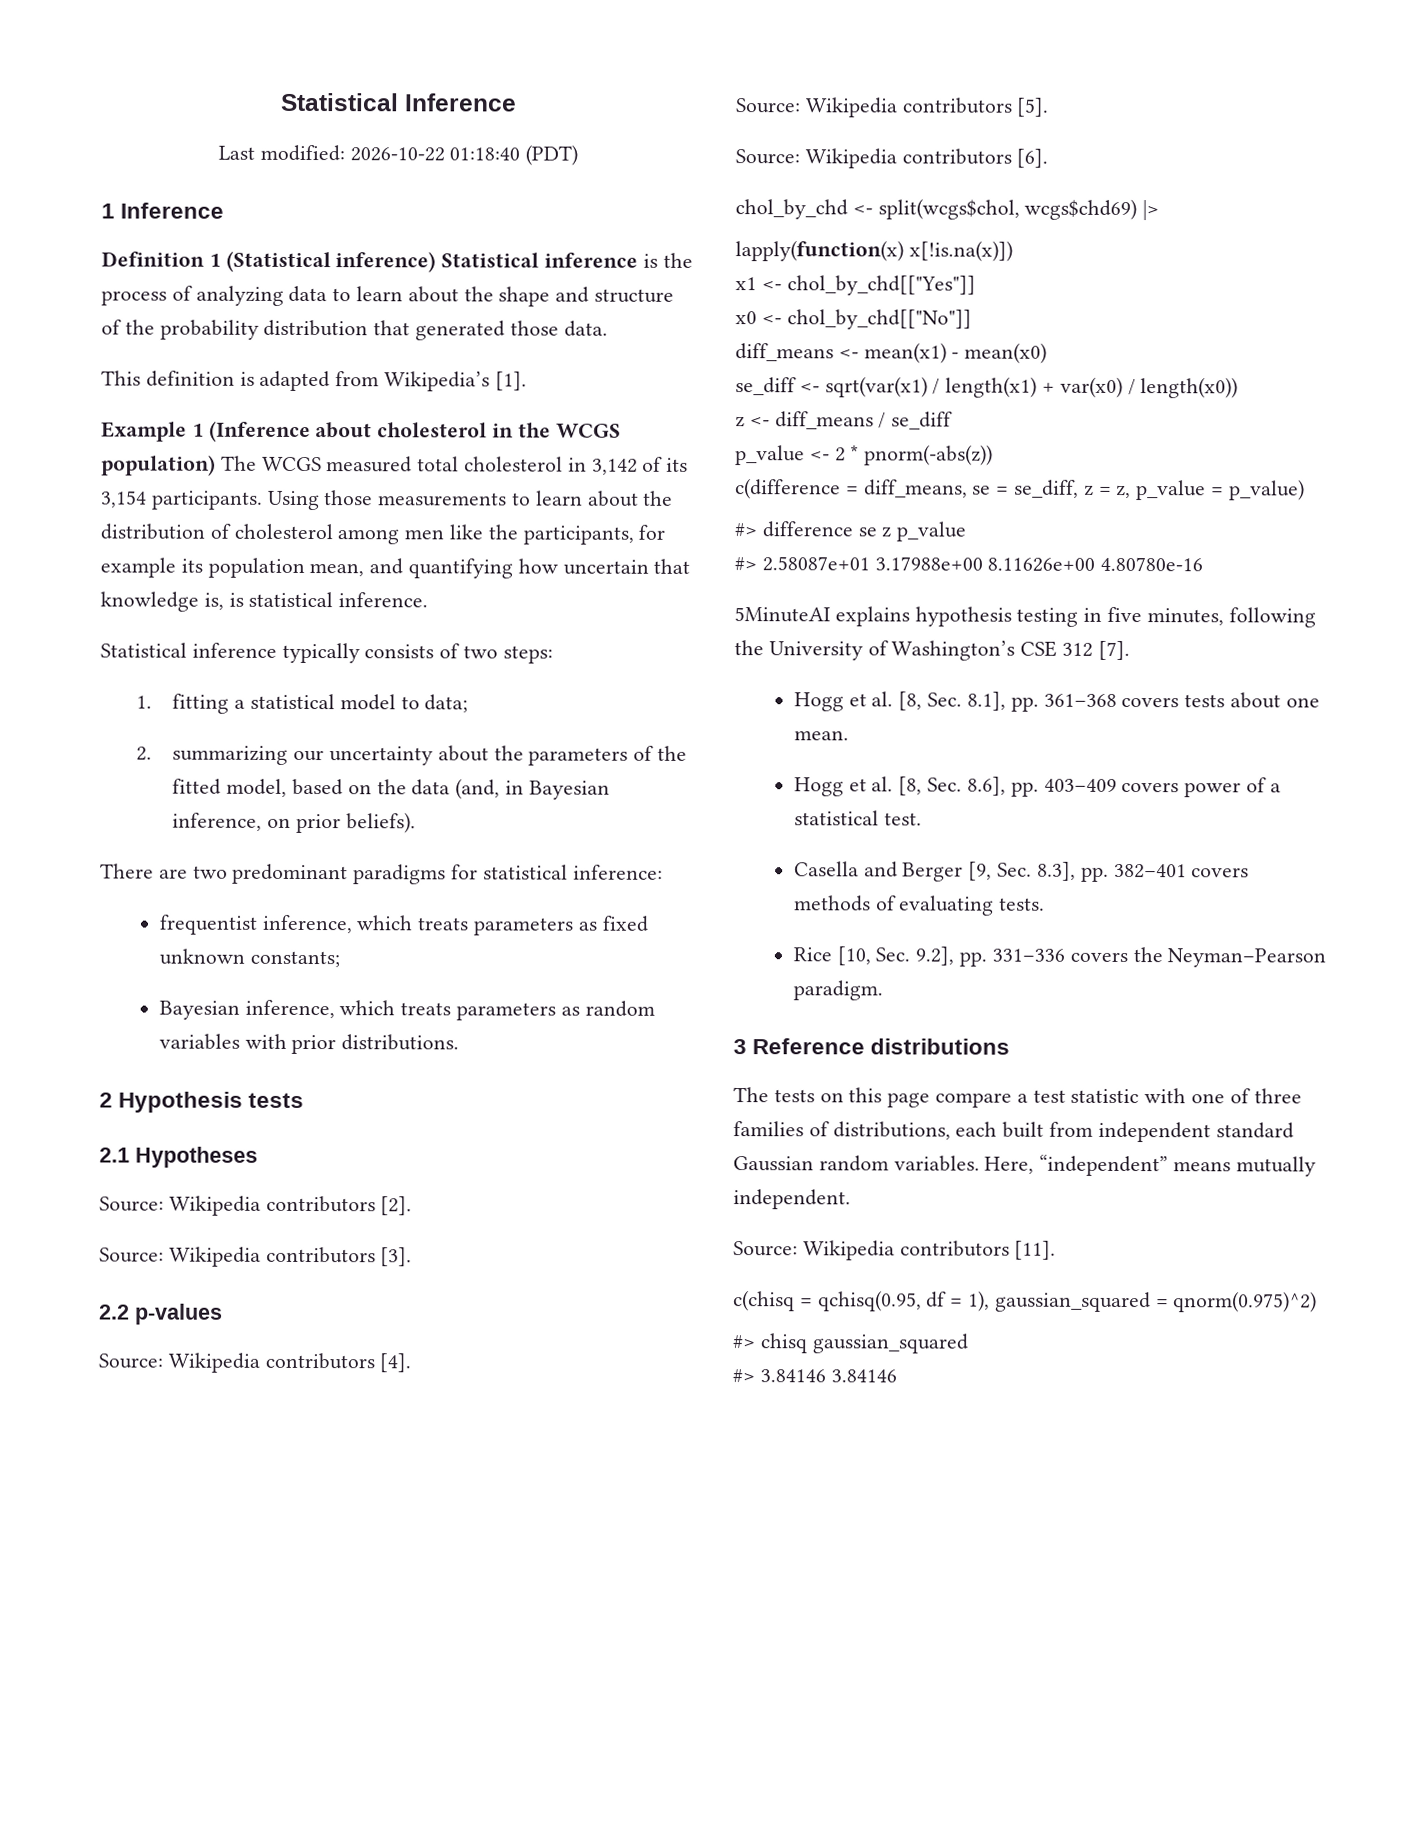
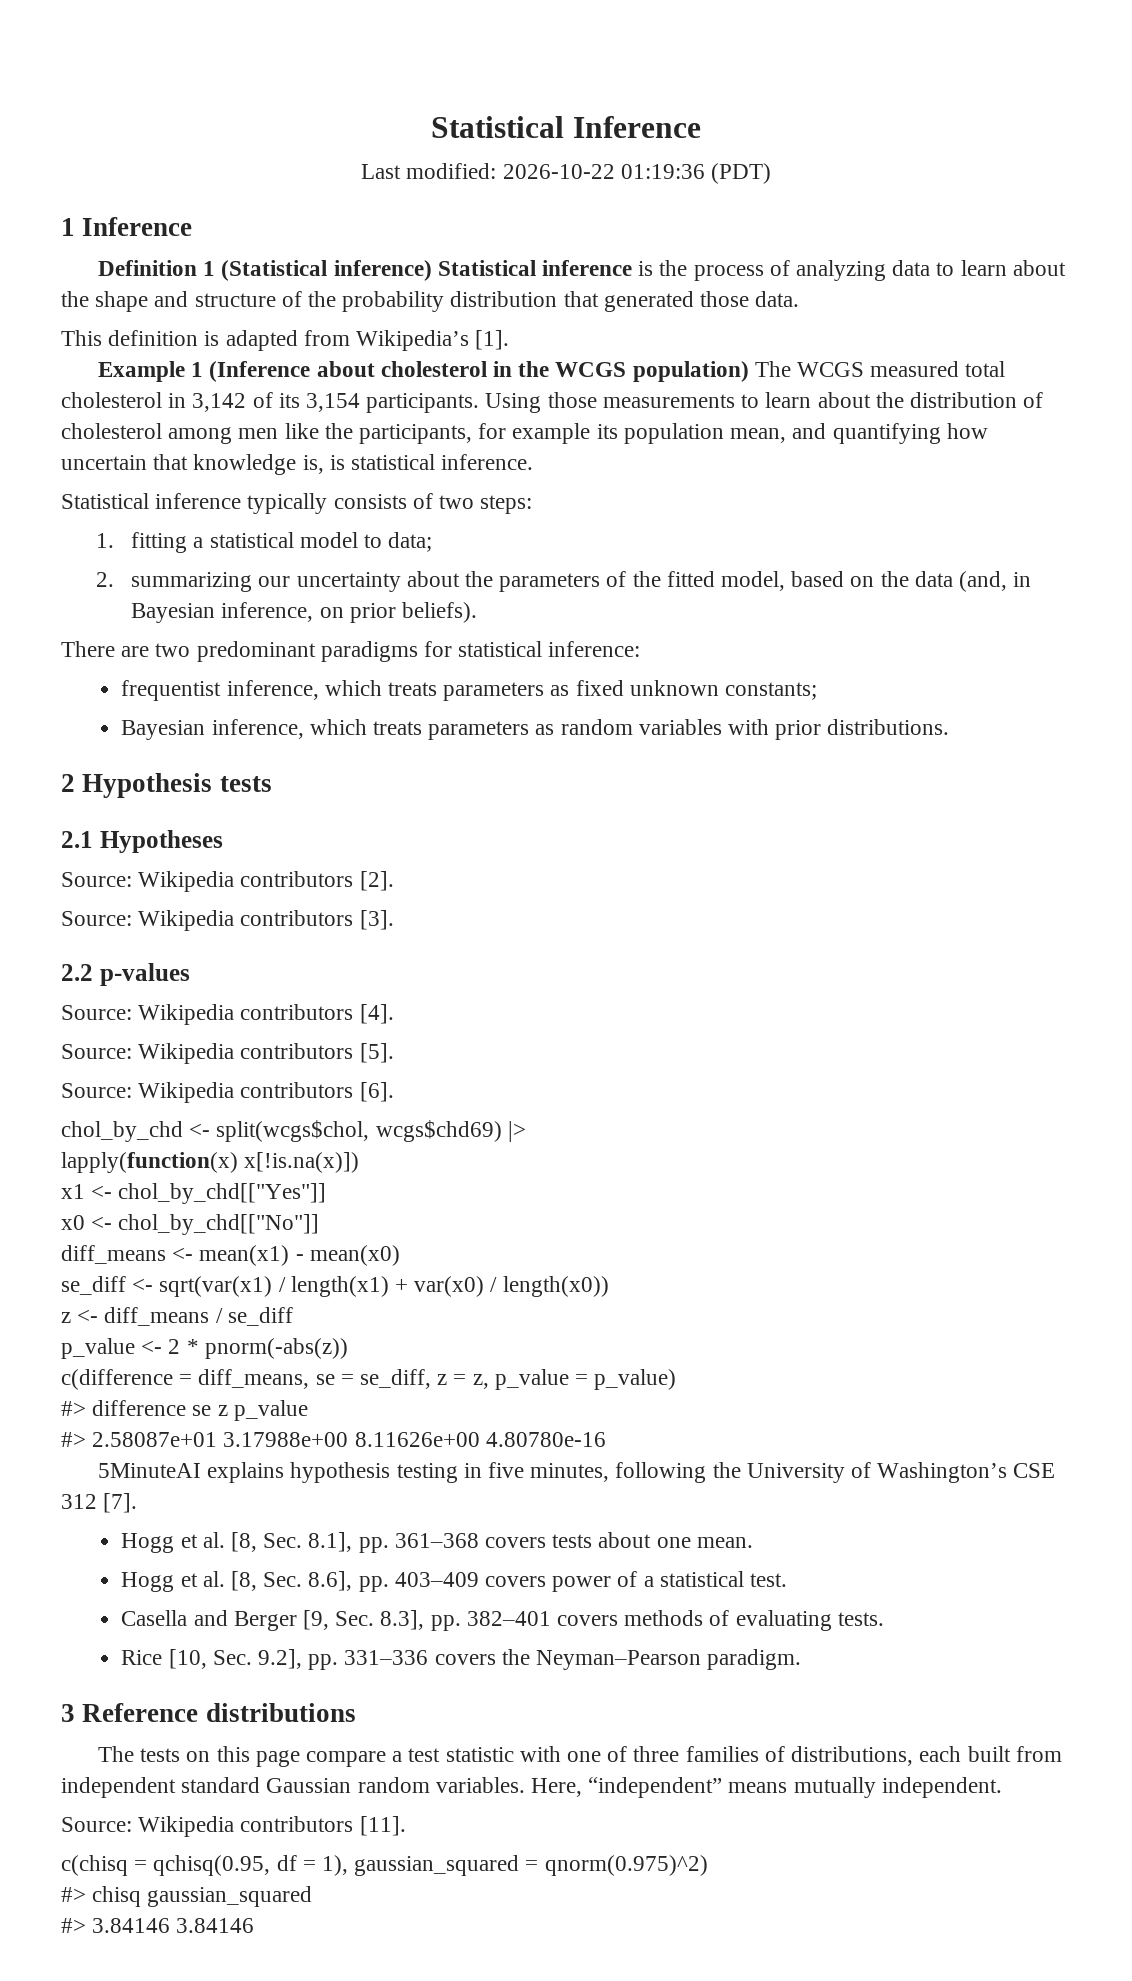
- Last modified: 2026-10-22 01:18:40 (PDT)
+ Last modified: 2026-10-22 01:19:36 (PDT)

